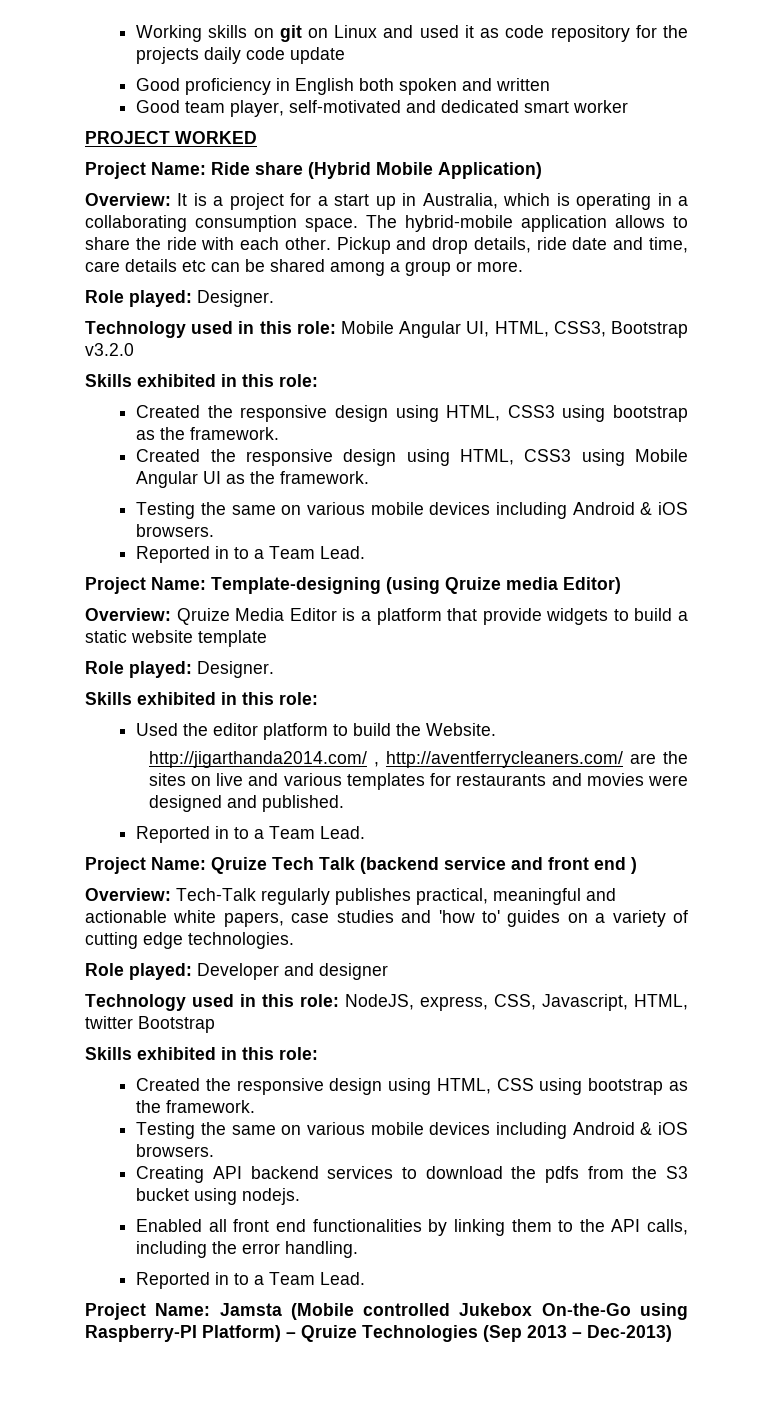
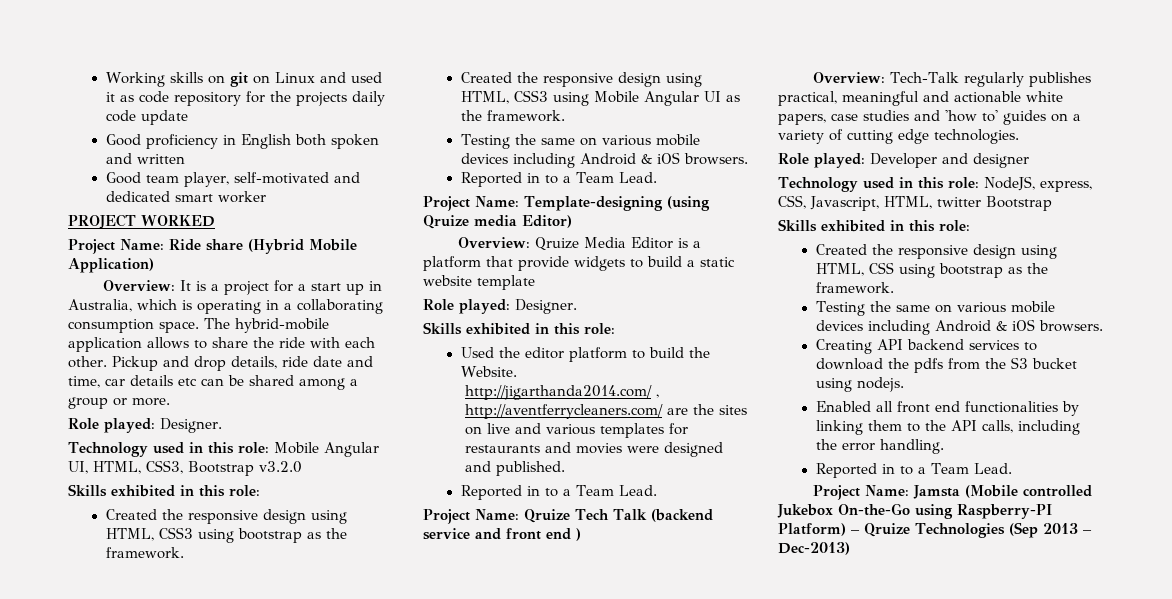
- Pickup and drop details, ride date and time, care details etc can be shared among a group or more.
+ Pickup and drop details, ride date and time, car details etc can be shared among a group or more.

